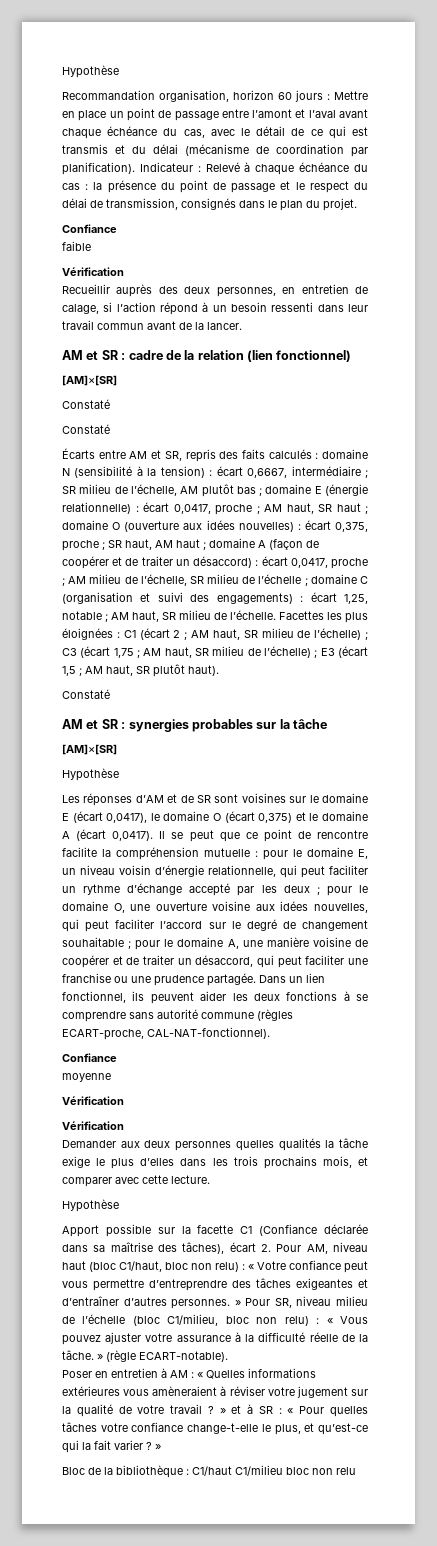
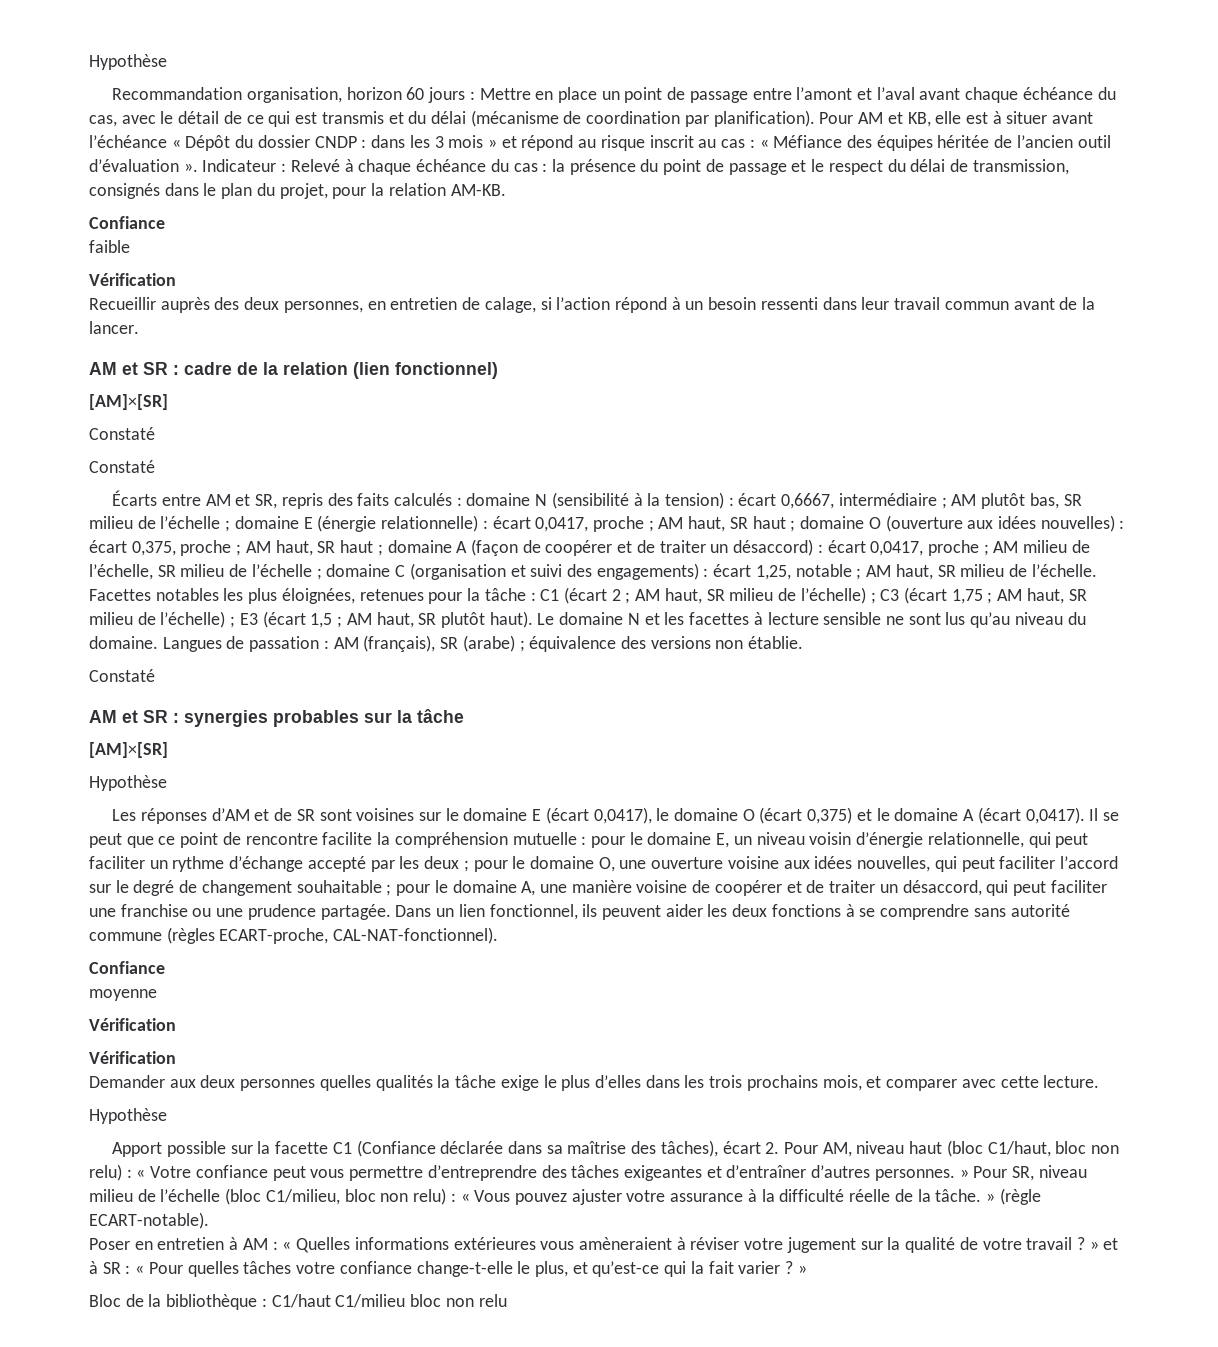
+ Pour AM et KB, elle est à situer avant l’échéance « Dépôt du dossier CNDP : dans les 3 mois » et répond au risque inscrit au cas : « Méfiance des équipes héritée de l’ancien outil d’évaluation ».
- Indicateur : Relevé à chaque échéance du cas : la présence du point de passage et le respect du délai de transmission, consignés dans le plan du projet.
+ Indicateur : Relevé à chaque échéance du cas : la présence du point de passage et le respect du délai de transmission, consignés dans le plan du projet, pour la relation AM-KB.
- SR milieu de l’échelle, AM plutôt bas ;
+ AM plutôt bas, SR milieu de l’échelle ;
- écart 0,375, proche ; SR haut, AM haut ;
+ écart 0,375, proche ; AM haut, SR haut ;
- Facettes les plus éloignées : C1 (écart 2 ; AM haut, SR milieu de l’échelle) ; C3 (écart 1,75 ; AM haut, SR milieu de l’échelle) ; E3 (écart 1,5 ; AM haut, SR plutôt haut).
+ Facettes notables les plus éloignées, retenues pour la tâche : C1 (écart 2 ; AM haut, SR milieu de l’échelle) ; C3 (écart 1,75 ; AM haut, SR milieu de l’échelle) ; E3 (écart 1,5 ; AM haut, SR plutôt haut). Le domaine N et les facettes à lecture sensible ne sont lus qu’au niveau du domaine. Langues de passation : AM (français), SR (arabe) ; équivalence des versions non établie.

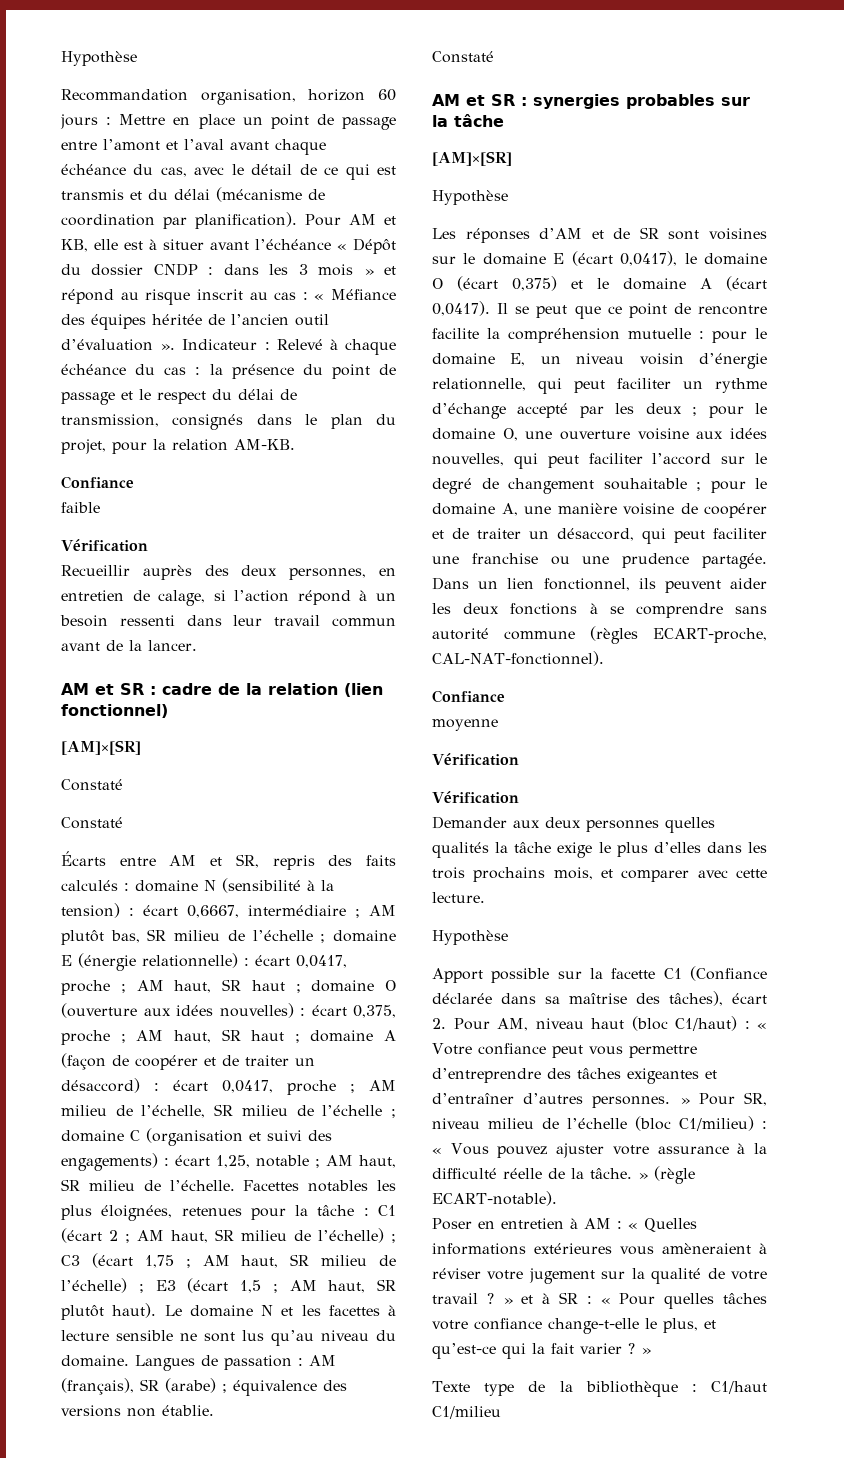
- Apport possible sur la facette C1 (Confiance déclarée dans sa maîtrise des tâches), écart 2. Pour AM, niveau haut (bloc C1/haut, bloc non relu) : « Votre confiance peut vous permettre d’entreprendre des tâches exigeantes et d’entraîner d’autres personnes. » Pour SR, niveau milieu de l’échelle (bloc C1/milieu, bloc non relu) : « Vous pouvez ajuster votre assurance à la difficulté réelle de la tâche. » (règle ECART-notable).
+ Apport possible sur la facette C1 (Confiance déclarée dans sa maîtrise des tâches), écart 2. Pour AM, niveau haut (bloc C1/haut) : « Votre confiance peut vous permettre d’entreprendre des tâches exigeantes et d’entraîner d’autres personnes. » Pour SR, niveau milieu de l’échelle (bloc C1/milieu) : « Vous pouvez ajuster votre assurance à la difficulté réelle de la tâche. » (règle ECART-notable).
- Bloc de la bibliothèque : C1/haut C1/milieu bloc non relu
+ Texte type de la bibliothèque : C1/haut C1/milieu

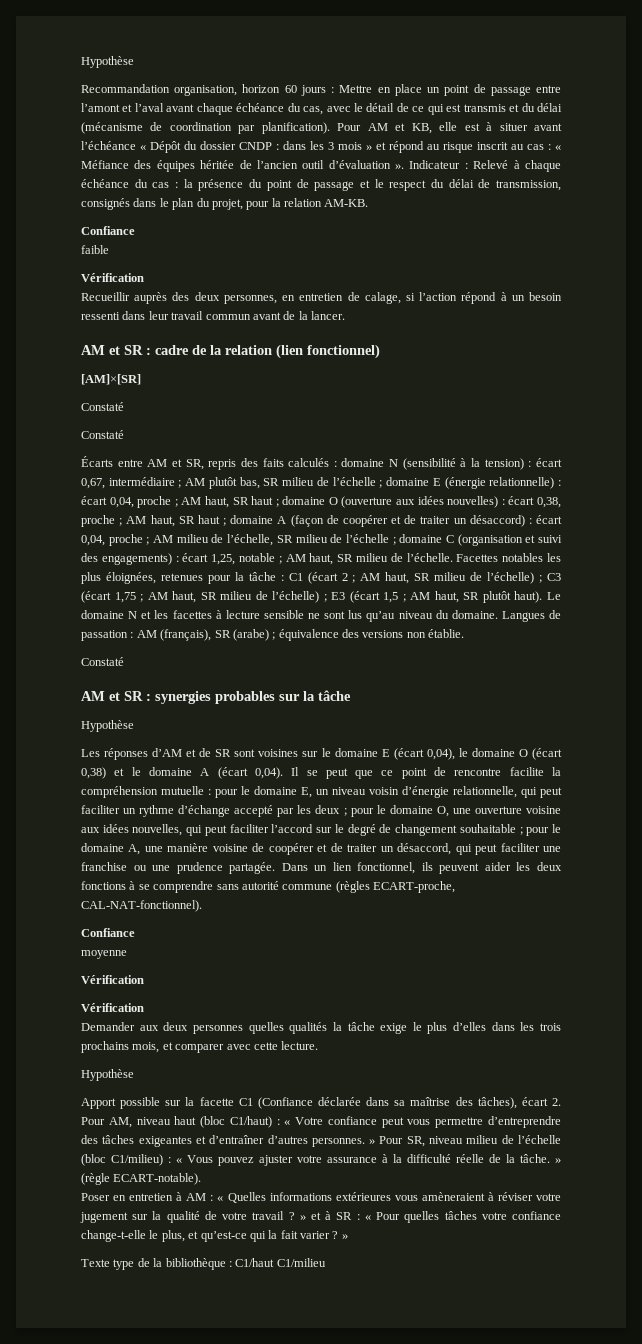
- écart 0,6667, intermédiaire ;
+ écart 0,67, intermédiaire ;
- domaine E (énergie relationnelle) : écart 0,0417, proche ;
+ domaine E (énergie relationnelle) : écart 0,04, proche ;
- écart 0,375, proche ;
+ écart 0,38, proche ;
- domaine A (façon de coopérer et de traiter un désaccord) : écart 0,0417, proche ;
+ domaine A (façon de coopérer et de traiter un désaccord) : écart 0,04, proche ;
  AM et SR : synergies probables sur la tâche
- [AM]×[SR]
- Les réponses d’AM et de SR sont voisines sur le domaine E (écart 0,0417), le domaine O (écart 0,375) et le domaine A (écart 0,0417).
+ Les réponses d’AM et de SR sont voisines sur le domaine E (écart 0,04), le domaine O (écart 0,38) et le domaine A (écart 0,04).

